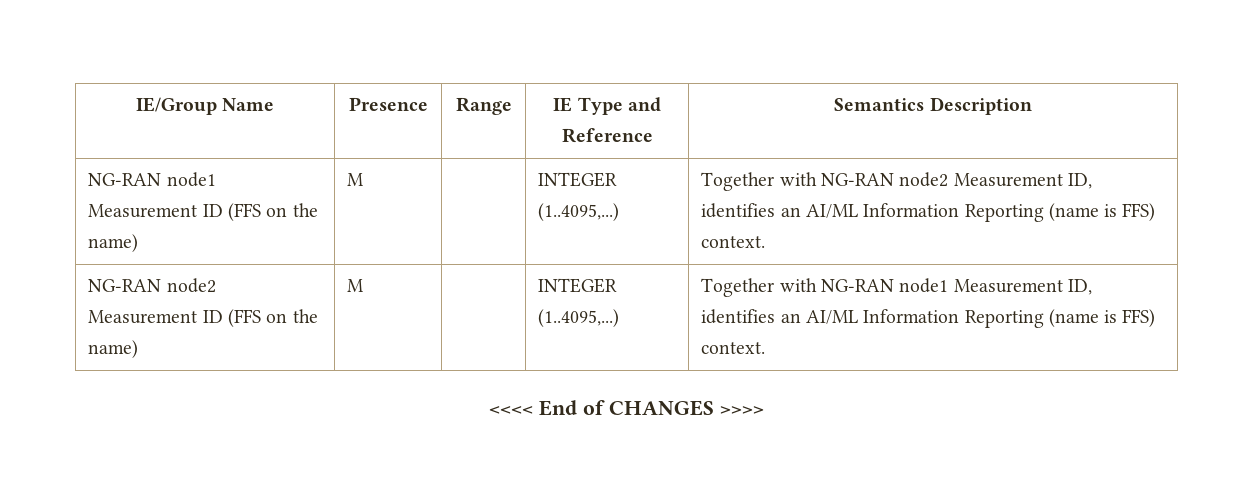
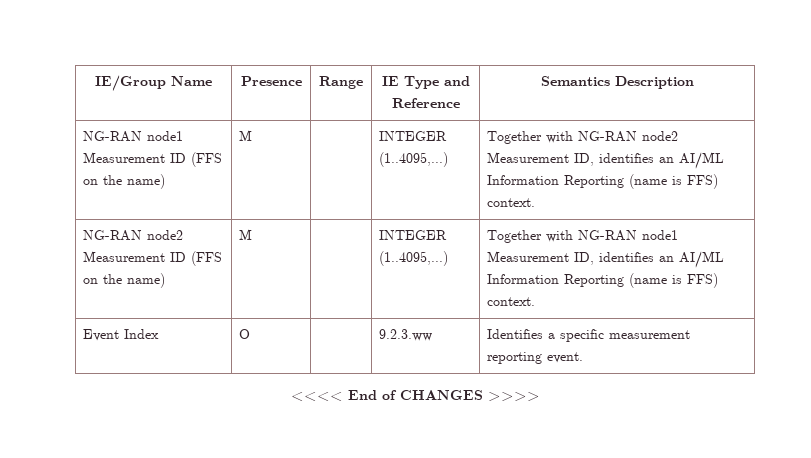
+ Event Index | O | | 9.2.3.ww | Identifies a specific measurement reporting event.

